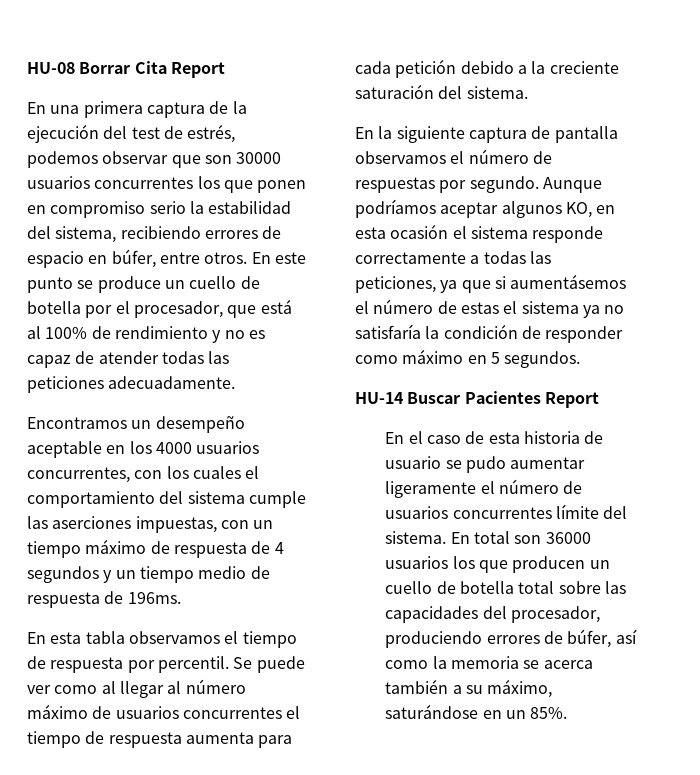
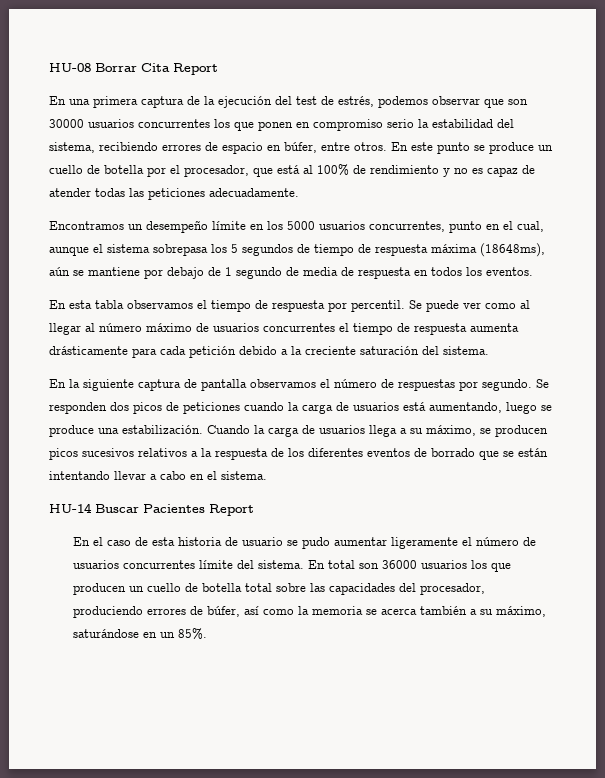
- Encontramos un desempeño aceptable en los 4000 usuarios concurrentes, con los cuales el comportamiento del sistema cumple las aserciones impuestas, con un tiempo máximo de respuesta de 4 segundos y un tiempo medio de respuesta de 196ms.
+ Encontramos un desempeño límite en los 5000 usuarios concurrentes, punto en el cual, aunque el sistema sobrepasa los 5 segundos de tiempo de respuesta máxima (18648ms), aún se mantiene por debajo de 1 segundo de media de respuesta en todos los eventos.
- Se puede ver como al llegar al número máximo de usuarios concurrentes el tiempo de respuesta aumenta para cada petición debido a la creciente saturación del sistema.
+ Se puede ver como al llegar al número máximo de usuarios concurrentes el tiempo de respuesta aumenta drásticamente para cada petición debido a la creciente saturación del sistema.
- Aunque podríamos aceptar algunos KO, en esta ocasión el sistema responde correctamente a todas las peticiones, ya que si aumentásemos el número de estas el sistema ya no satisfaría la condición de responder como máximo en 5 segundos.
+ Se responden dos picos de peticiones cuando la carga de usuarios está aumentando, luego se produce una estabilización. Cuando la carga de usuarios llega a su máximo, se producen picos sucesivos relativos a la respuesta de los diferentes eventos de borrado que se están intentando llevar a cabo en el sistema.

